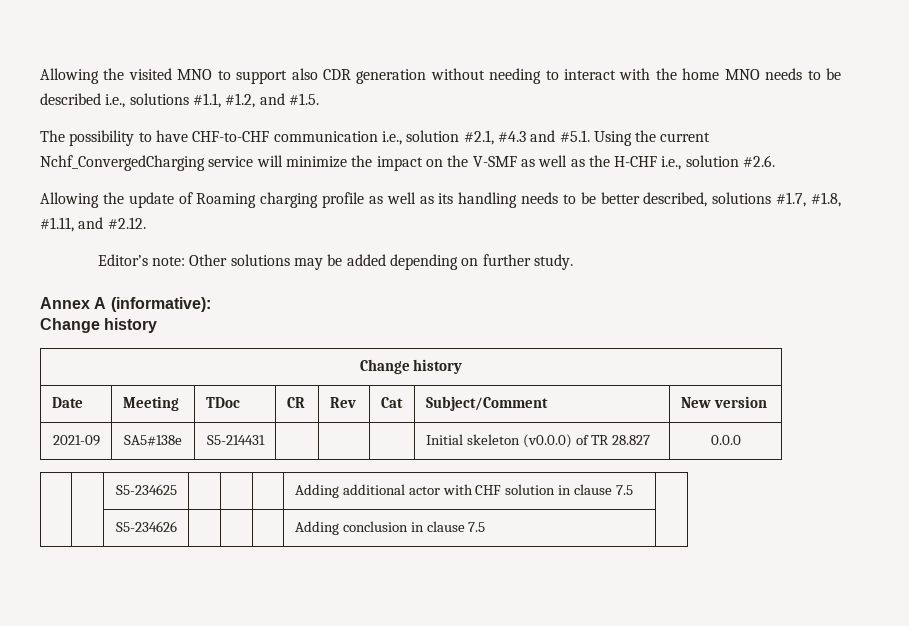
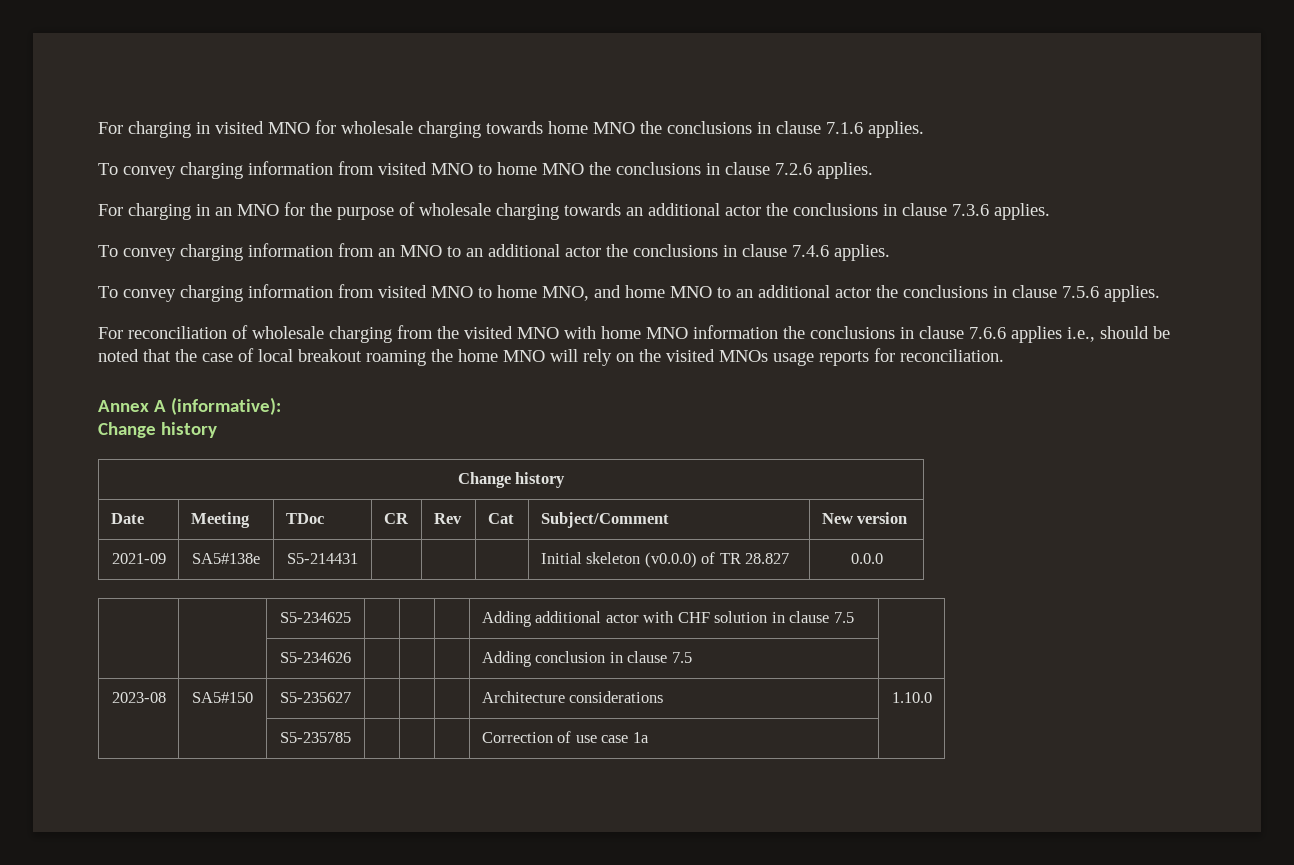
- Allowing the visited MNO to support also CDR generation without needing to interact with the home MNO needs to be described i.e., solutions #1.1, #1.2, and #1.5.
- The possibility to have CHF-to-CHF communication i.e., solution #2.1, #4.3 and #5.1. Using the current Nchf_ConvergedCharging service will minimize the impact on the V-SMF as well as the H-CHF i.e., solution #2.6.
- Allowing the update of Roaming charging profile as well as its handling needs to be better described, solutions #1.7, #1.8, #1.11, and #2.12.
- Editor’s note: Other solutions may be added depending on further study.
+ For charging in visited MNO for wholesale charging towards home MNO the conclusions in clause 7.1.6 applies.
+ To convey charging information from visited MNO to home MNO the conclusions in clause 7.2.6 applies.
+ For charging in an MNO for the purpose of wholesale charging towards an additional actor the conclusions in clause 7.3.6 applies.
+ To convey charging information from an MNO to an additional actor the conclusions in clause 7.4.6 applies.
+ To convey charging information from visited MNO to home MNO, and home MNO to an additional actor the conclusions in clause 7.5.6 applies.
+ For reconciliation of wholesale charging from the visited MNO with home MNO information the conclusions in clause 7.6.6 applies i.e., should be noted that the case of local breakout roaming the home MNO will rely on the visited MNOs usage reports for reconciliation.
+ 2023-08 | SA5#150 | S5-235627 | | | | Architecture considerations | 1.10.0
+ | | S5-235785 | | | | Correction of use case 1a |

